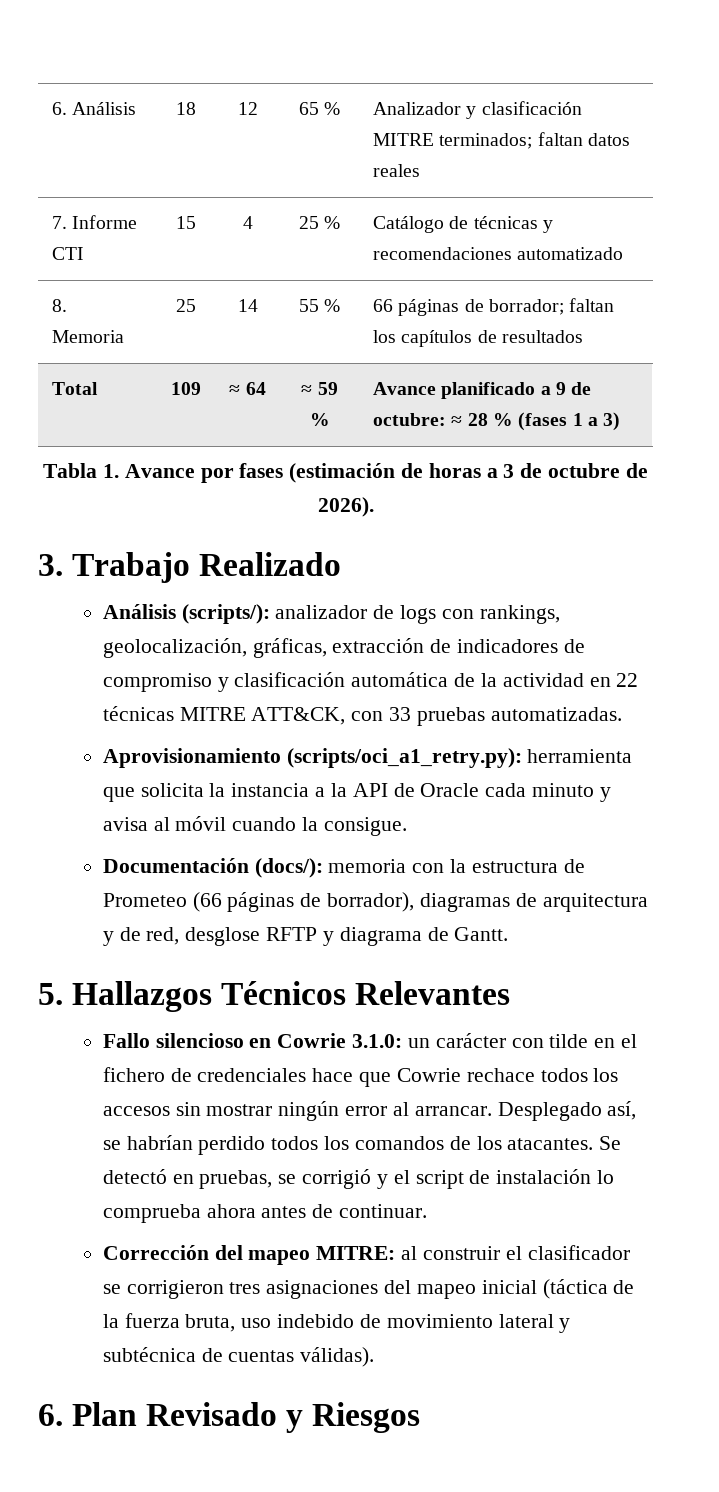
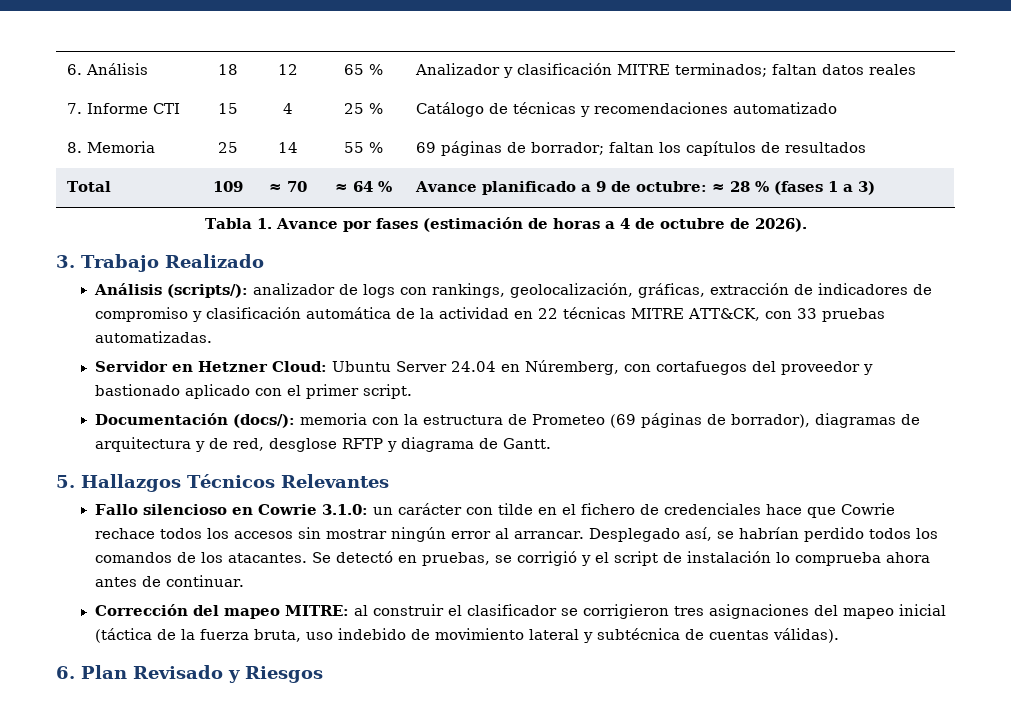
- 8. Memoria | 25 | 14 | 55 % | 66 páginas de borrador; faltan los capítulos de resultados
+ 8. Memoria | 25 | 14 | 55 % | 69 páginas de borrador; faltan los capítulos de resultados
- Total | 109 | ≈ 64 | ≈ 59 % | Avance planificado a 9 de octubre: ≈ 28 % (fases 1 a 3)
+ Total | 109 | ≈ 70 | ≈ 64 % | Avance planificado a 9 de octubre: ≈ 28 % (fases 1 a 3)
- Tabla 1. Avance por fases (estimación de horas a 3 de octubre de 2026).
+ Tabla 1. Avance por fases (estimación de horas a 4 de octubre de 2026).
- Aprovisionamiento (scripts/oci_a1_retry.py): herramienta que solicita la instancia a la API de Oracle cada minuto y avisa al móvil cuando la consigue.
+ Servidor en Hetzner Cloud: Ubuntu Server 24.04 en Núremberg, con cortafuegos del proveedor y bastionado aplicado con el primer script.
- Documentación (docs/): memoria con la estructura de Prometeo (66 páginas de borrador), diagramas de arquitectura y de red, desglose RFTP y diagrama de Gantt.
+ Documentación (docs/): memoria con la estructura de Prometeo (69 páginas de borrador), diagramas de arquitectura y de red, desglose RFTP y diagrama de Gantt.

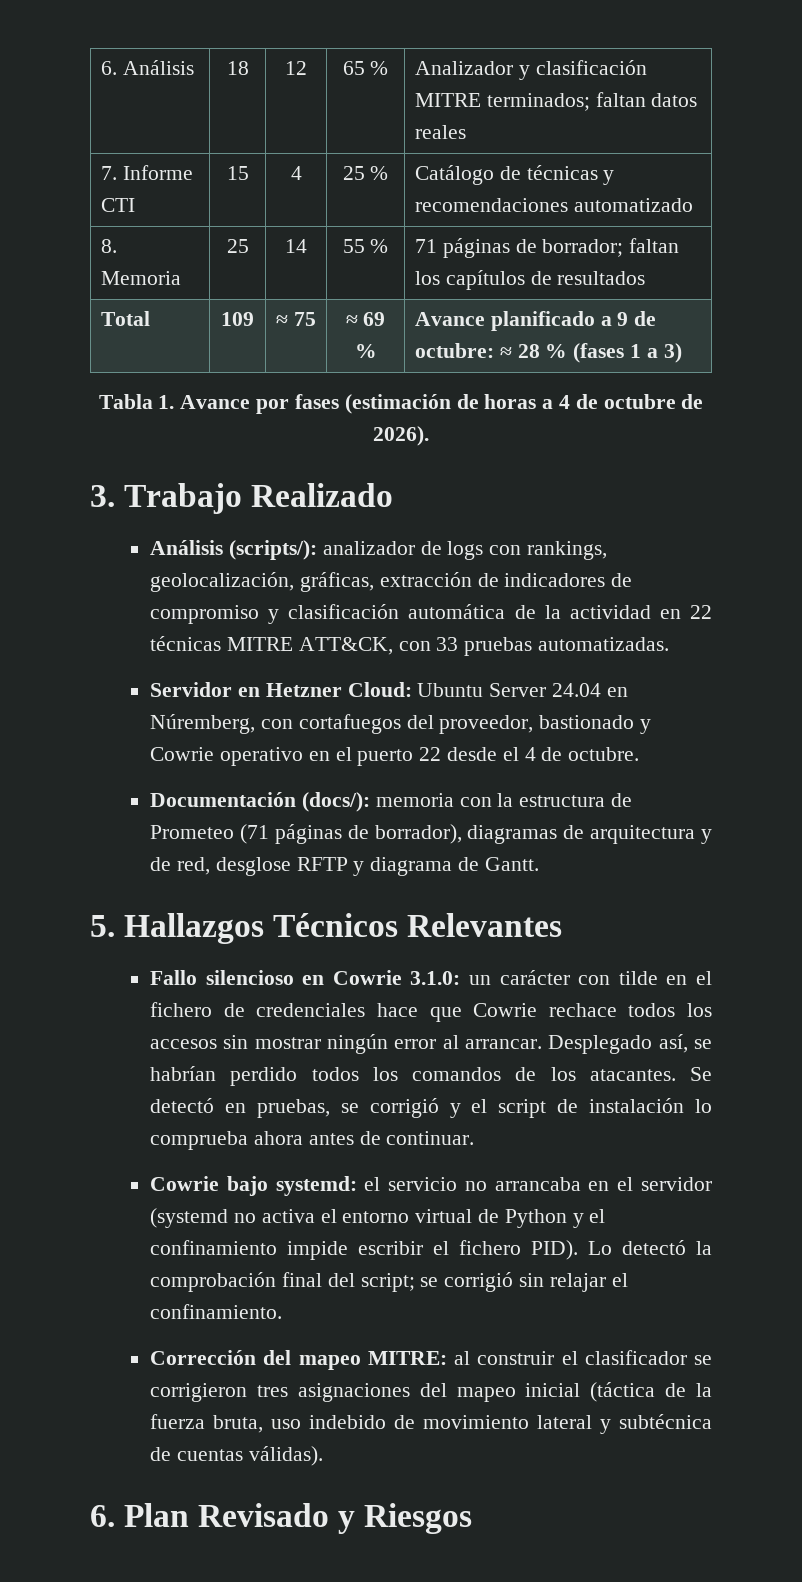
- 8. Memoria | 25 | 14 | 55 % | 69 páginas de borrador; faltan los capítulos de resultados
+ 8. Memoria | 25 | 14 | 55 % | 71 páginas de borrador; faltan los capítulos de resultados
- Total | 109 | ≈ 70 | ≈ 64 % | Avance planificado a 9 de octubre: ≈ 28 % (fases 1 a 3)
+ Total | 109 | ≈ 75 | ≈ 69 % | Avance planificado a 9 de octubre: ≈ 28 % (fases 1 a 3)
- Servidor en Hetzner Cloud: Ubuntu Server 24.04 en Núremberg, con cortafuegos del proveedor y bastionado aplicado con el primer script.
+ Servidor en Hetzner Cloud: Ubuntu Server 24.04 en Núremberg, con cortafuegos del proveedor, bastionado y Cowrie operativo en el puerto 22 desde el 4 de octubre.
- Documentación (docs/): memoria con la estructura de Prometeo (69 páginas de borrador), diagramas de arquitectura y de red, desglose RFTP y diagrama de Gantt.
+ Documentación (docs/): memoria con la estructura de Prometeo (71 páginas de borrador), diagramas de arquitectura y de red, desglose RFTP y diagrama de Gantt.
+ Cowrie bajo systemd: el servicio no arrancaba en el servidor (systemd no activa el entorno virtual de Python y el confinamiento impide escribir el fichero PID). Lo detectó la comprobación final del script; se corrigió sin relajar el confinamiento.

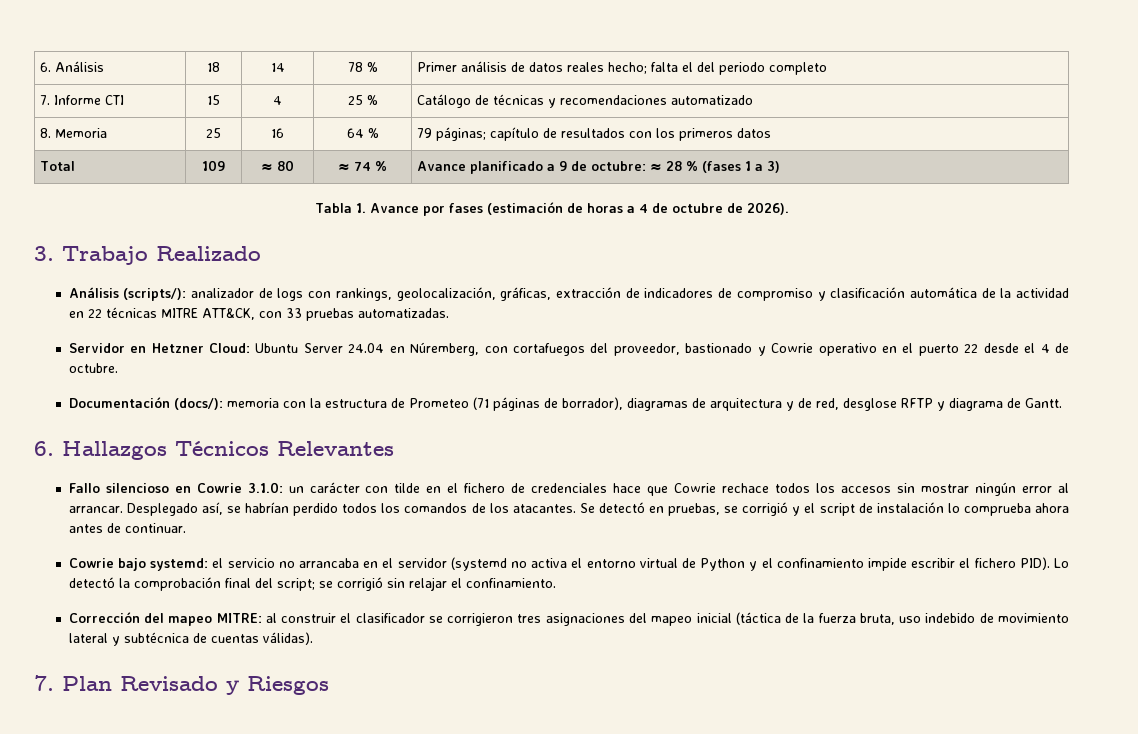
- 6. Análisis | 18 | 12 | 65 % | Analizador y clasificación MITRE terminados; faltan datos reales
+ 6. Análisis | 18 | 14 | 78 % | Primer análisis de datos reales hecho; falta el del periodo completo
- 8. Memoria | 25 | 14 | 55 % | 71 páginas de borrador; faltan los capítulos de resultados
+ 8. Memoria | 25 | 16 | 64 % | 79 páginas; capítulo de resultados con los primeros datos
- Total | 109 | ≈ 75 | ≈ 69 % | Avance planificado a 9 de octubre: ≈ 28 % (fases 1 a 3)
+ Total | 109 | ≈ 80 | ≈ 74 % | Avance planificado a 9 de octubre: ≈ 28 % (fases 1 a 3)
- 5. Hallazgos Técnicos Relevantes
+ 6. Hallazgos Técnicos Relevantes
- 6. Plan Revisado y Riesgos
+ 7. Plan Revisado y Riesgos

